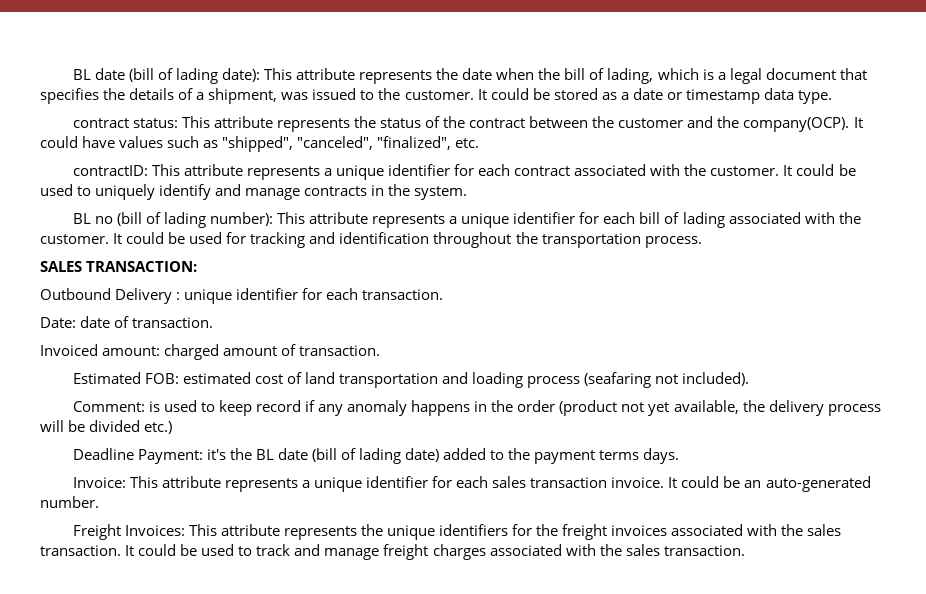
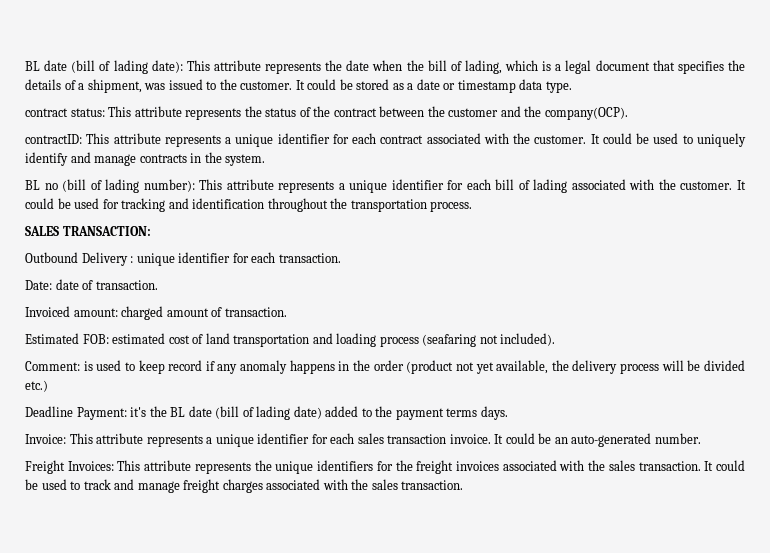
- It could have values such as "shipped", "canceled", "finalized", etc.

